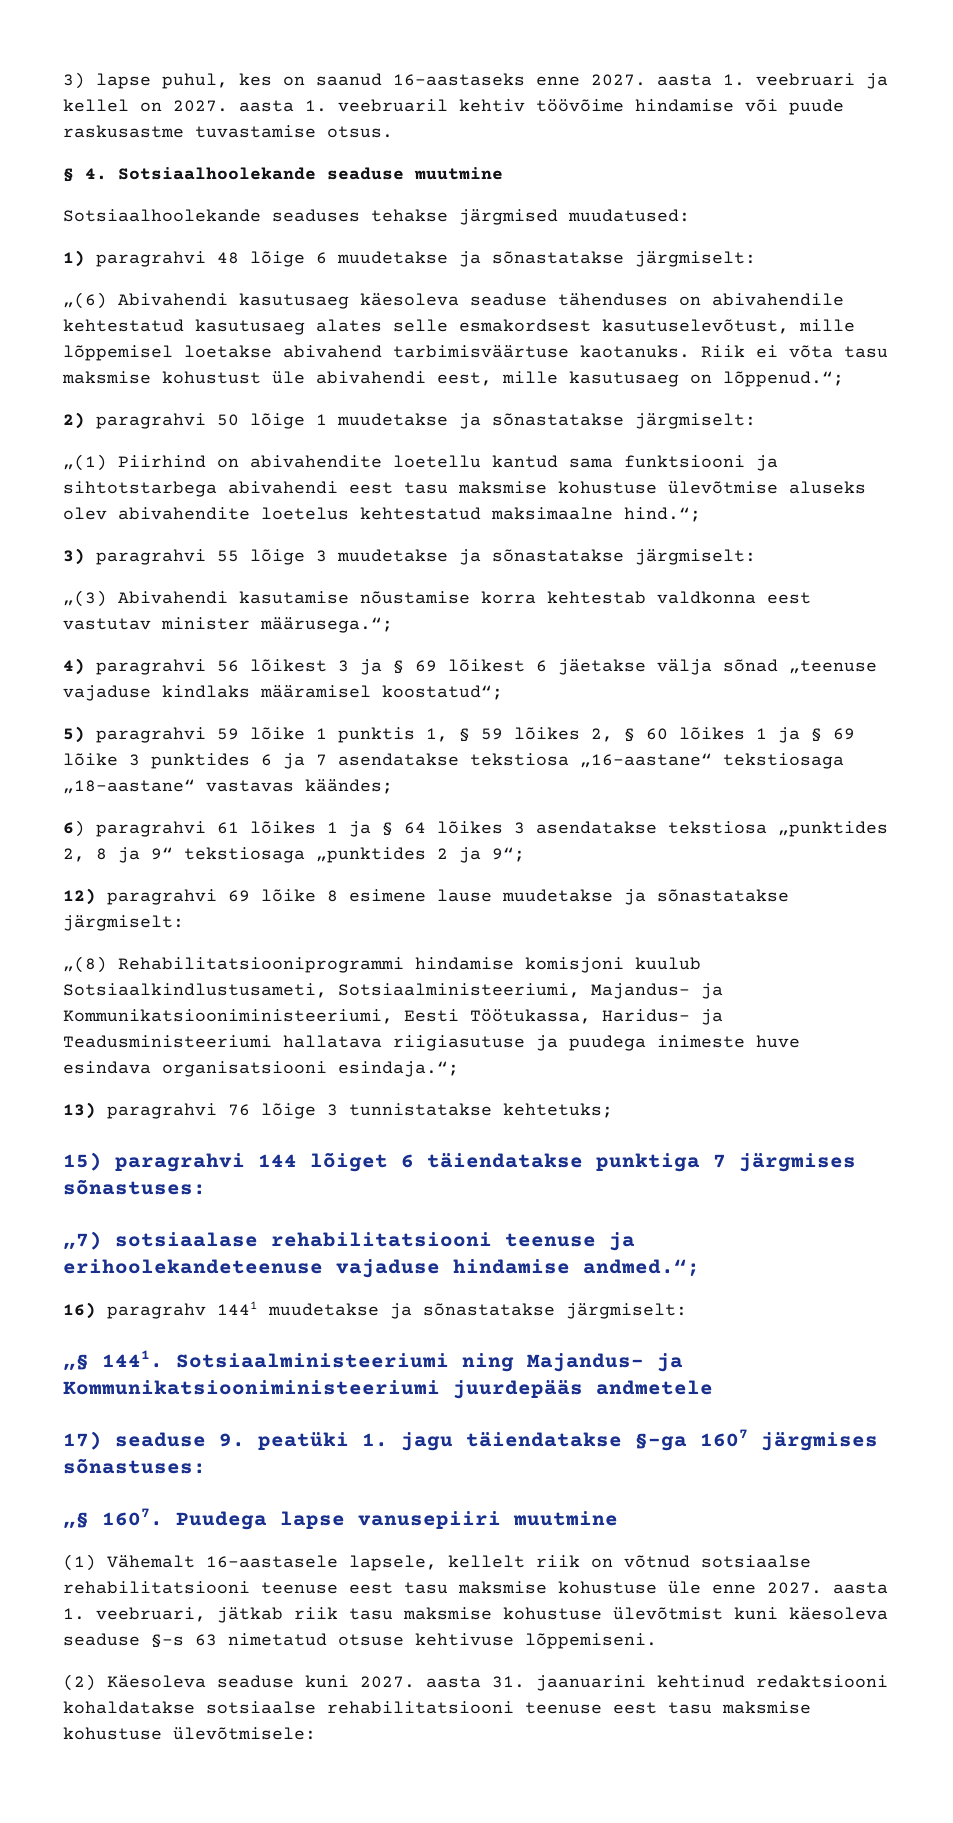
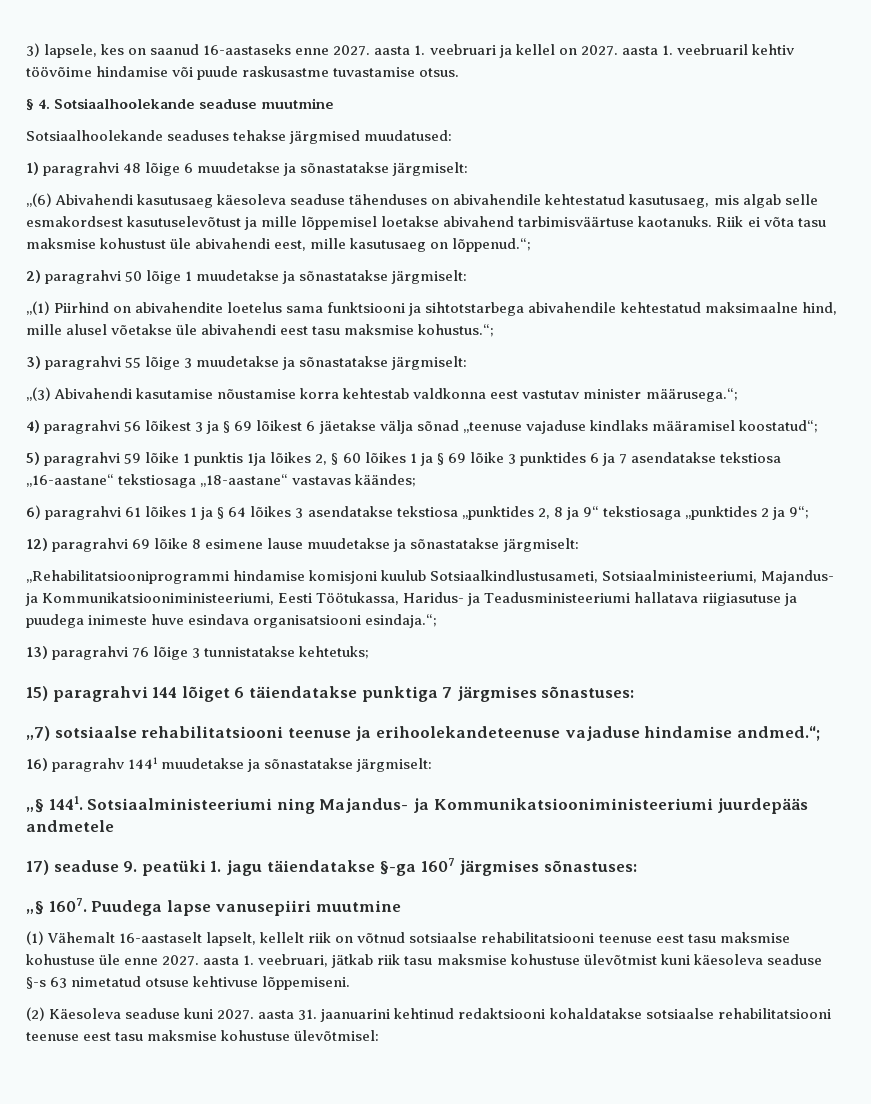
- 3) lapse puhul, kes on saanud 16-aastaseks enne 2027. aasta 1. veebruari ja kellel on 2027. aasta 1. veebruaril kehtiv töövõime hindamise või puude raskusastme tuvastamise otsus.
+ 3) lapsele, kes on saanud 16-aastaseks enne 2027. aasta 1. veebruari ja kellel on 2027. aasta 1. veebruaril kehtiv töövõime hindamise või puude raskusastme tuvastamise otsus.
- „(6) Abivahendi kasutusaeg käesoleva seaduse tähenduses on abivahendile kehtestatud kasutusaeg alates selle esmakordsest kasutuselevõtust, mille lõppemisel loetakse abivahend tarbimisväärtuse kaotanuks.
+ „(6) Abivahendi kasutusaeg käesoleva seaduse tähenduses on abivahendile kehtestatud kasutusaeg, mis algab selle esmakordsest kasutuselevõtust ja mille lõppemisel loetakse abivahend tarbimisväärtuse kaotanuks.
- „(1) Piirhind on abivahendite loetellu kantud sama funktsiooni ja sihtotstarbega abivahendi eest tasu maksmise kohustuse ülevõtmise aluseks olev abivahendite loetelus kehtestatud maksimaalne hind.“;
+ „(1) Piirhind on abivahendite loetelus sama funktsiooni ja sihtotstarbega abivahendile kehtestatud maksimaalne hind, mille alusel võetakse üle abivahendi eest tasu maksmise kohustus.“;
- 5) paragrahvi 59 lõike 1 punktis 1, § 59 lõikes 2, § 60 lõikes 1 ja § 69 lõike 3 punktides 6 ja 7 asendatakse tekstiosa „16-aastane“ tekstiosaga „18-aastane“ vastavas käändes;
+ 5) paragrahvi 59 lõike 1 punktis 1ja lõikes 2, § 60 lõikes 1 ja § 69 lõike 3 punktides 6 ja 7 asendatakse tekstiosa „16-aastane“ tekstiosaga „18-aastane“ vastavas käändes;
- „(8) Rehabilitatsiooniprogrammi hindamise komisjoni kuulub Sotsiaalkindlustusameti, Sotsiaalministeeriumi, Majandus- ja Kommunikatsiooniministeeriumi, Eesti Töötukassa, Haridus- ja Teadusministeeriumi hallatava riigiasutuse ja puudega inimeste huve esindava organisatsiooni esindaja.“;
+ „Rehabilitatsiooniprogrammi hindamise komisjoni kuulub Sotsiaalkindlustusameti, Sotsiaalministeeriumi, Majandus- ja Kommunikatsiooniministeeriumi, Eesti Töötukassa, Haridus- ja Teadusministeeriumi hallatava riigiasutuse ja puudega inimeste huve esindava organisatsiooni esindaja.“;
- „7) sotsiaalase rehabilitatsiooni teenuse ja erihoolekandeteenuse vajaduse hindamise andmed.“;
+ „7) sotsiaalse rehabilitatsiooni teenuse ja erihoolekandeteenuse vajaduse hindamise andmed.“;
- (1) Vähemalt 16-aastasele lapsele, kellelt riik on võtnud sotsiaalse rehabilitatsiooni teenuse eest tasu maksmise kohustuse üle enne 2027. aasta 1. veebruari, jätkab riik tasu maksmise kohustuse ülevõtmist kuni käesoleva seaduse §-s 63 nimetatud otsuse kehtivuse lõppemiseni.
+ (1) Vähemalt 16-aastaselt lapselt, kellelt riik on võtnud sotsiaalse rehabilitatsiooni teenuse eest tasu maksmise kohustuse üle enne 2027. aasta 1. veebruari, jätkab riik tasu maksmise kohustuse ülevõtmist kuni käesoleva seaduse §-s 63 nimetatud otsuse kehtivuse lõppemiseni.
- (2) Käesoleva seaduse kuni 2027. aasta 31. jaanuarini kehtinud redaktsiooni kohaldatakse sotsiaalse rehabilitatsiooni teenuse eest tasu maksmise kohustuse ülevõtmisele:
+ (2) Käesoleva seaduse kuni 2027. aasta 31. jaanuarini kehtinud redaktsiooni kohaldatakse sotsiaalse rehabilitatsiooni teenuse eest tasu maksmise kohustuse ülevõtmisel:

